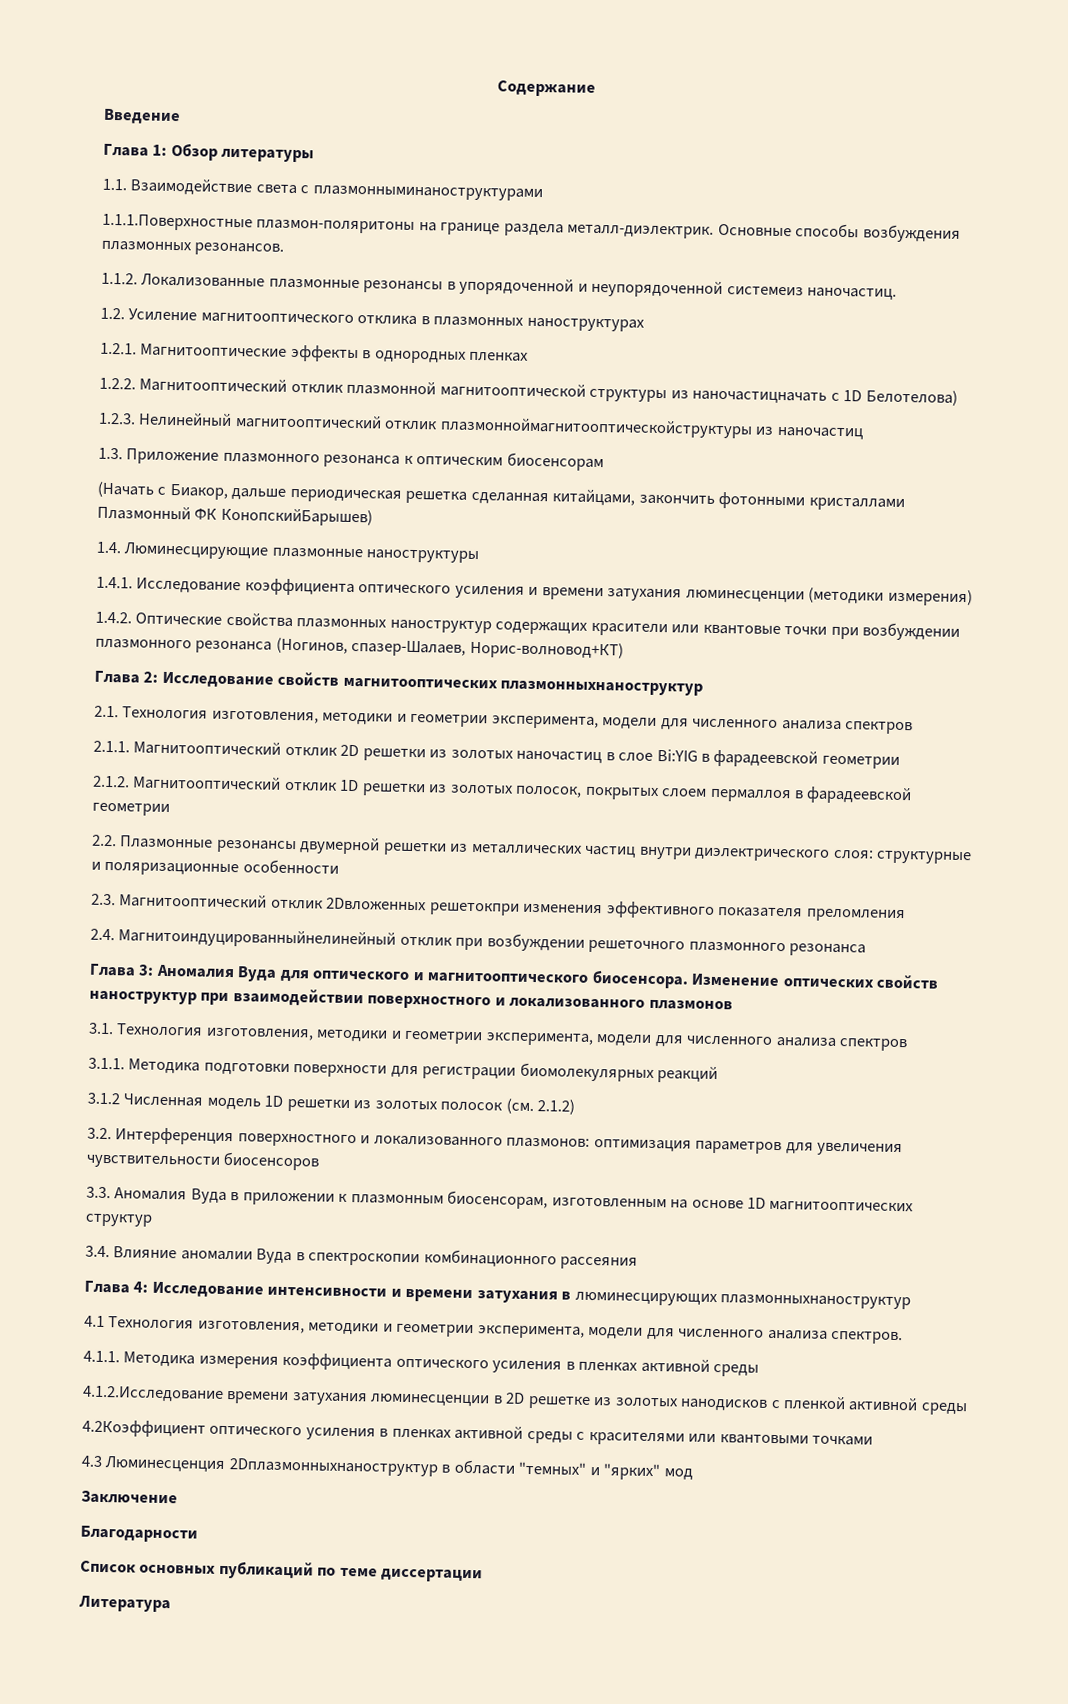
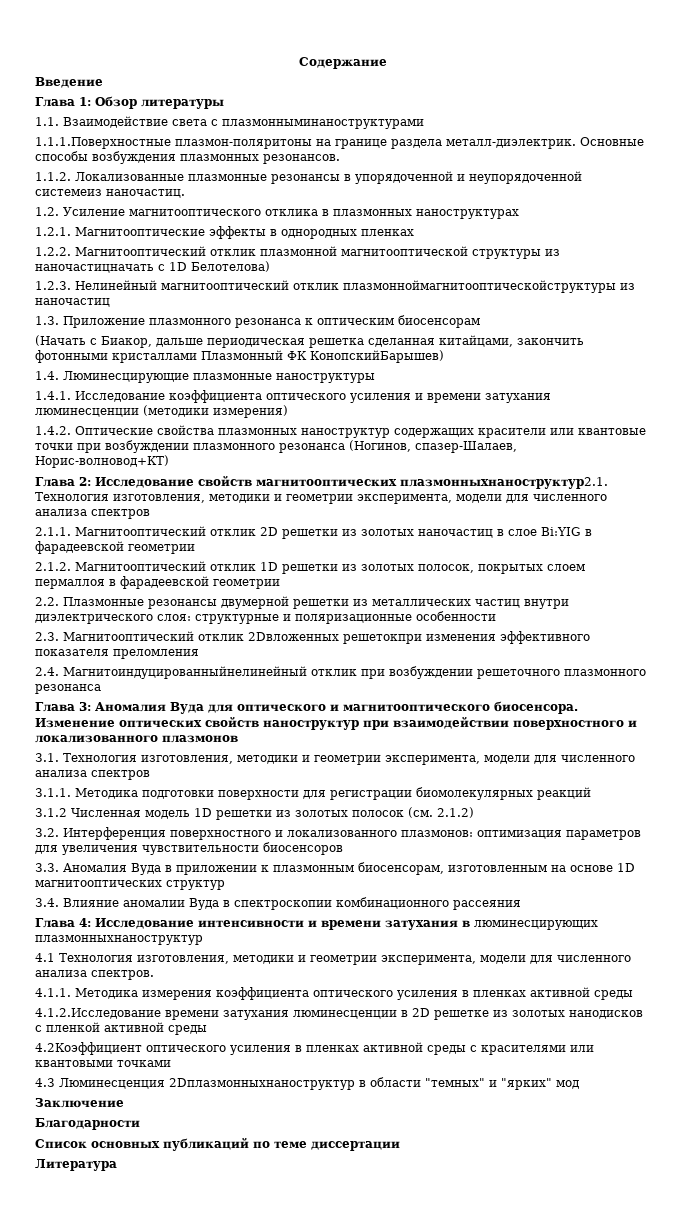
- Глава 2: Исследование свойств магнитооптических плазмонныхнаноструктур
- 2.1. Технология изготовления, методики и геометрии эксперимента, модели для численного анализа спектров
+ Глава 2: Исследование свойств магнитооптических плазмонныхнаноструктур2.1. Технология изготовления, методики и геометрии эксперимента, модели для численного анализа спектров

